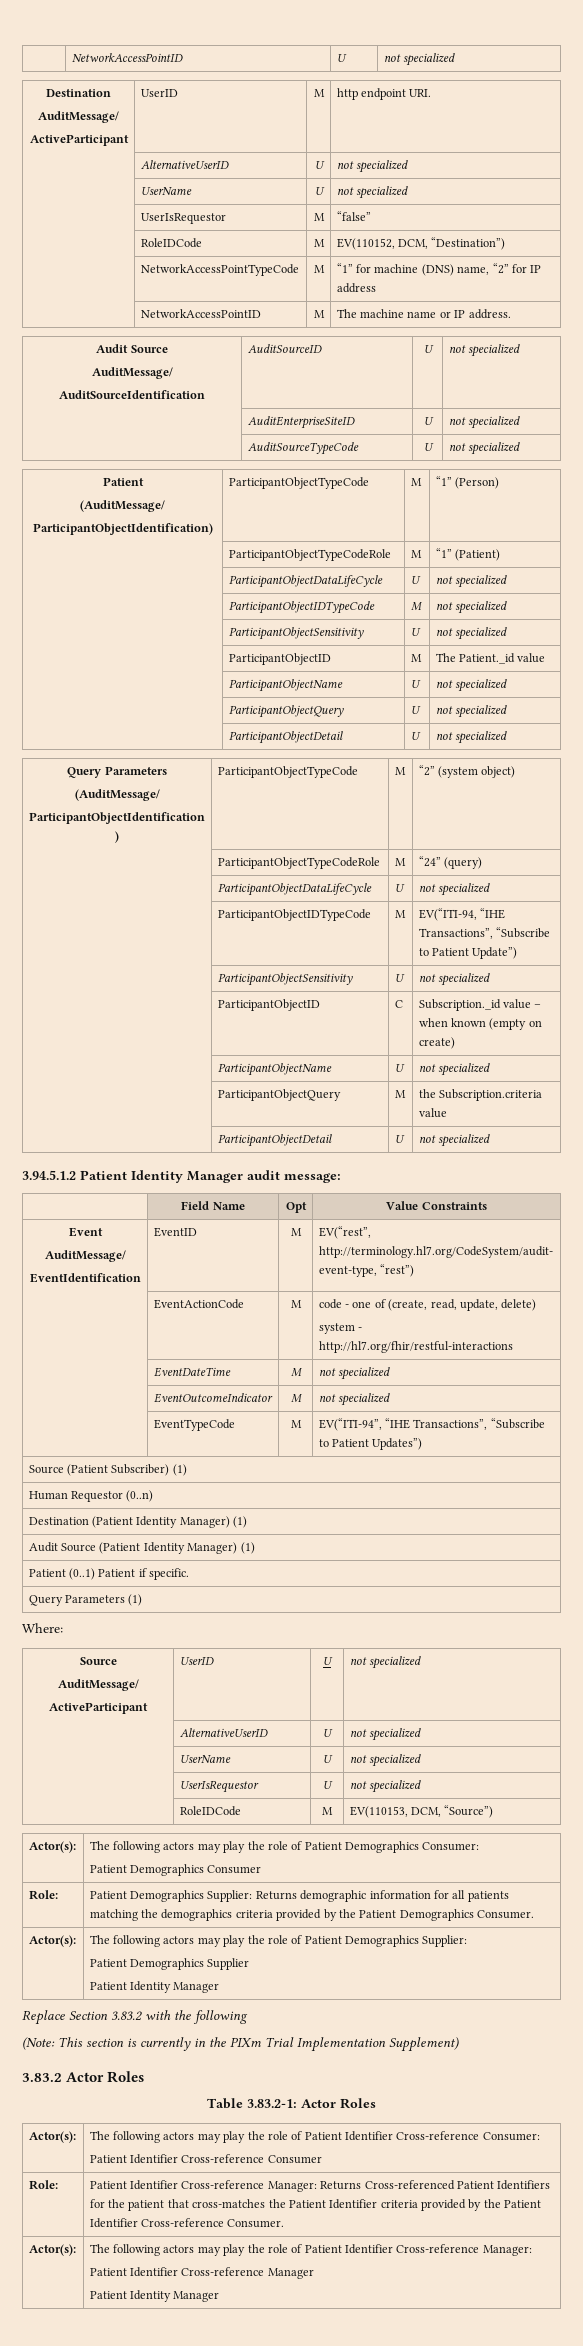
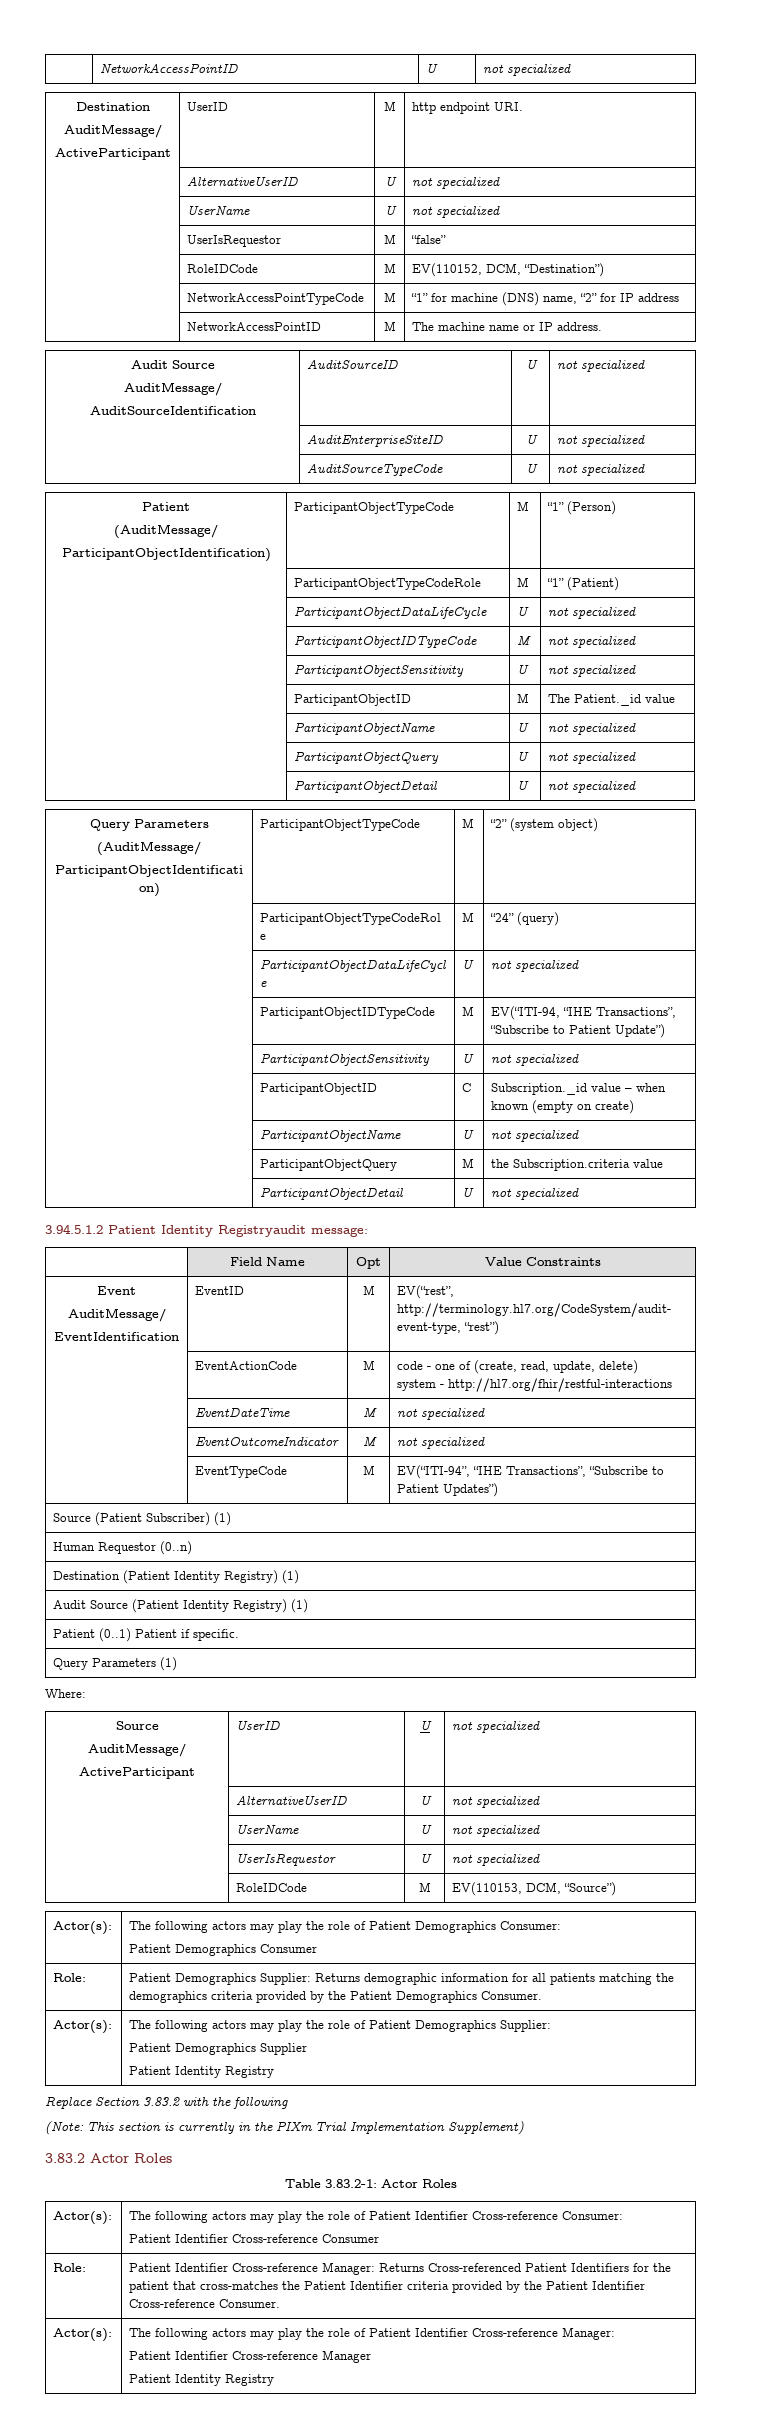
- 3.94.5.1.2 Patient Identity Manager audit message:
+ 3.94.5.1.2 Patient Identity Registryaudit message:
- Destination (Patient Identity Manager) (1)
+ Destination (Patient Identity Registry) (1)
- Audit Source (Patient Identity Manager) (1)
+ Audit Source (Patient Identity Registry) (1)
  Actor(s): | The following actors may play the role of Patient Demographics Supplier:
  Patient Demographics Supplier
- Patient Identity Manager
+ Patient Identity Registry
  Actor(s): | The following actors may play the role of Patient Identifier Cross-reference Manager:
  Patient Identifier Cross-reference Manager
- Patient Identity Manager
+ Patient Identity Registry

